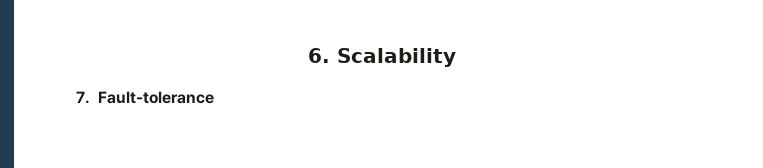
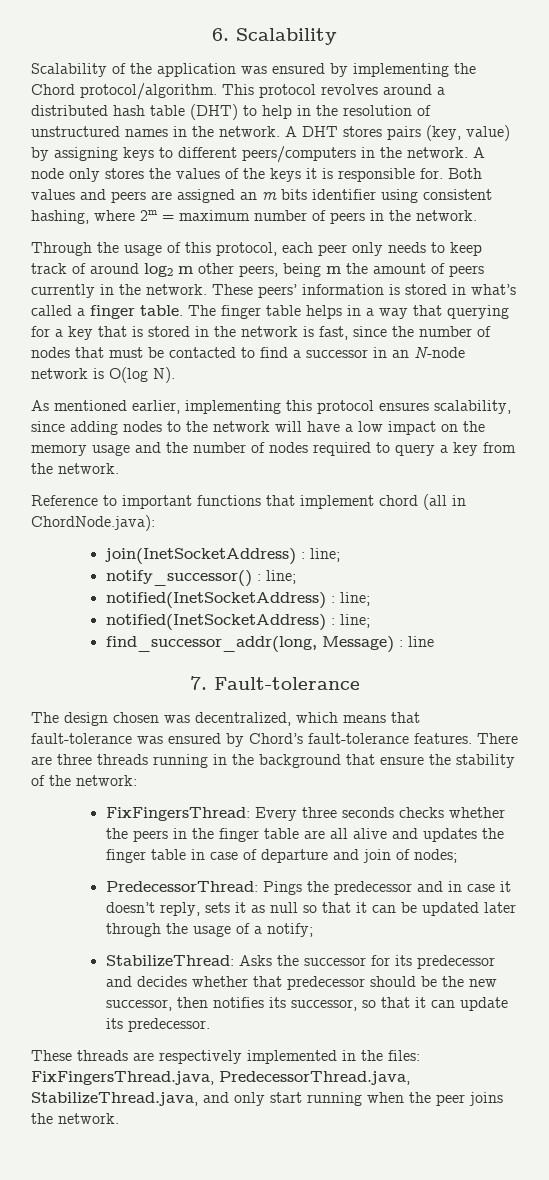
+ Scalability of the application was ensured by implementing the Chord protocol/algorithm. This protocol revolves around a distributed hash table (DHT) to help in the resolution of unstructured names in the network. A DHT stores pairs (key, value) by assigning keys to different peers/computers in the network. A node only stores the values of the keys it is responsible for. Both values and peers are assigned an m bits identifier using consistent hashing, where 2m = maximum number of peers in the network.
+ Through the usage of this protocol, each peer only needs to keep track of around log2 m other peers, being m the amount of peers currently in the network. These peers’ information is stored in what’s called a finger table. The finger table helps in a way that querying for a key that is stored in the network is fast, since the number of nodes that must be contacted to find a successor in an N-node network is O(log N).
+ As mentioned earlier, implementing this protocol ensures scalability, since adding nodes to the network will have a low impact on the memory usage and the number of nodes required to query a key from the network.
+ Reference to important functions that implement chord (all in ChordNode.java):
+ join(InetSocketAddress) : line;
+ notify_successor() : line;
+ notified(InetSocketAddress) : line;
+ notified(InetSocketAddress) : line;
+ find_successor_addr(long, Message) : line
  7. Fault-tolerance
+ The design chosen was decentralized, which means that fault-tolerance was ensured by Chord’s fault-tolerance features. There are three threads running in the background that ensure the stability of the network:
+ FixFingersThread: Every three seconds checks whether the peers in the finger table are all alive and updates the finger table in case of departure and join of nodes;
+ PredecessorThread: Pings the predecessor and in case it doesn’t reply, sets it as null so that it can be updated later through the usage of a notify;
+ StabilizeThread: Asks the successor for its predecessor and decides whether that predecessor should be the new successor, then notifies its successor, so that it can update its predecessor.
+ These threads are respectively implemented in the files: FixFingersThread.java, PredecessorThread.java, StabilizeThread.java, and only start running when the peer joins the network.

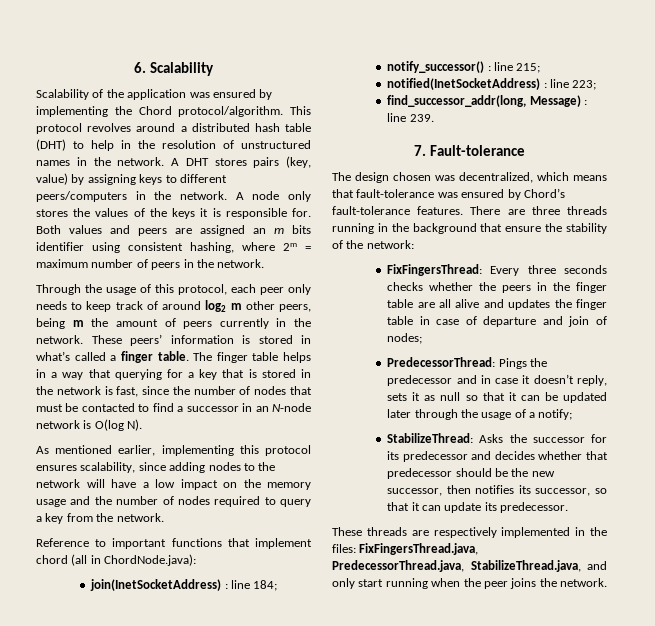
- join(InetSocketAddress) : line;
+ join(InetSocketAddress) : line 184;
- notify_successor() : line;
- notified(InetSocketAddress) : line;
- notified(InetSocketAddress) : line;
+ notify_successor() : line 215;
+ notified(InetSocketAddress) : line 223;
- find_successor_addr(long, Message) : line
+ find_successor_addr(long, Message) : line 239.

